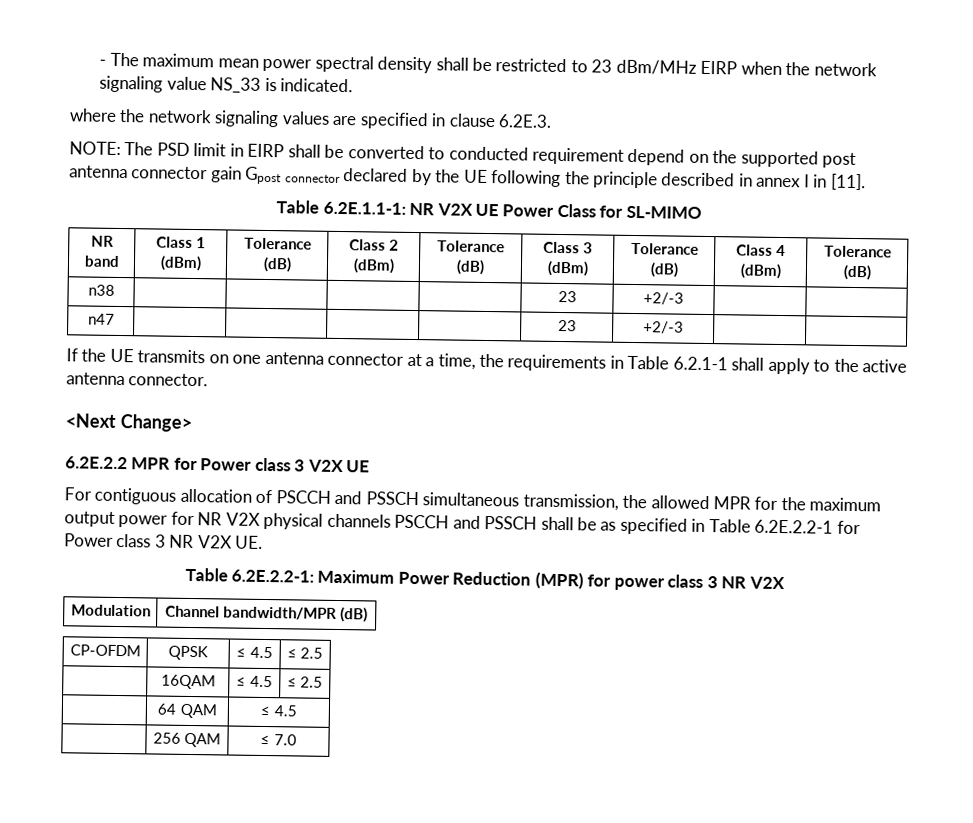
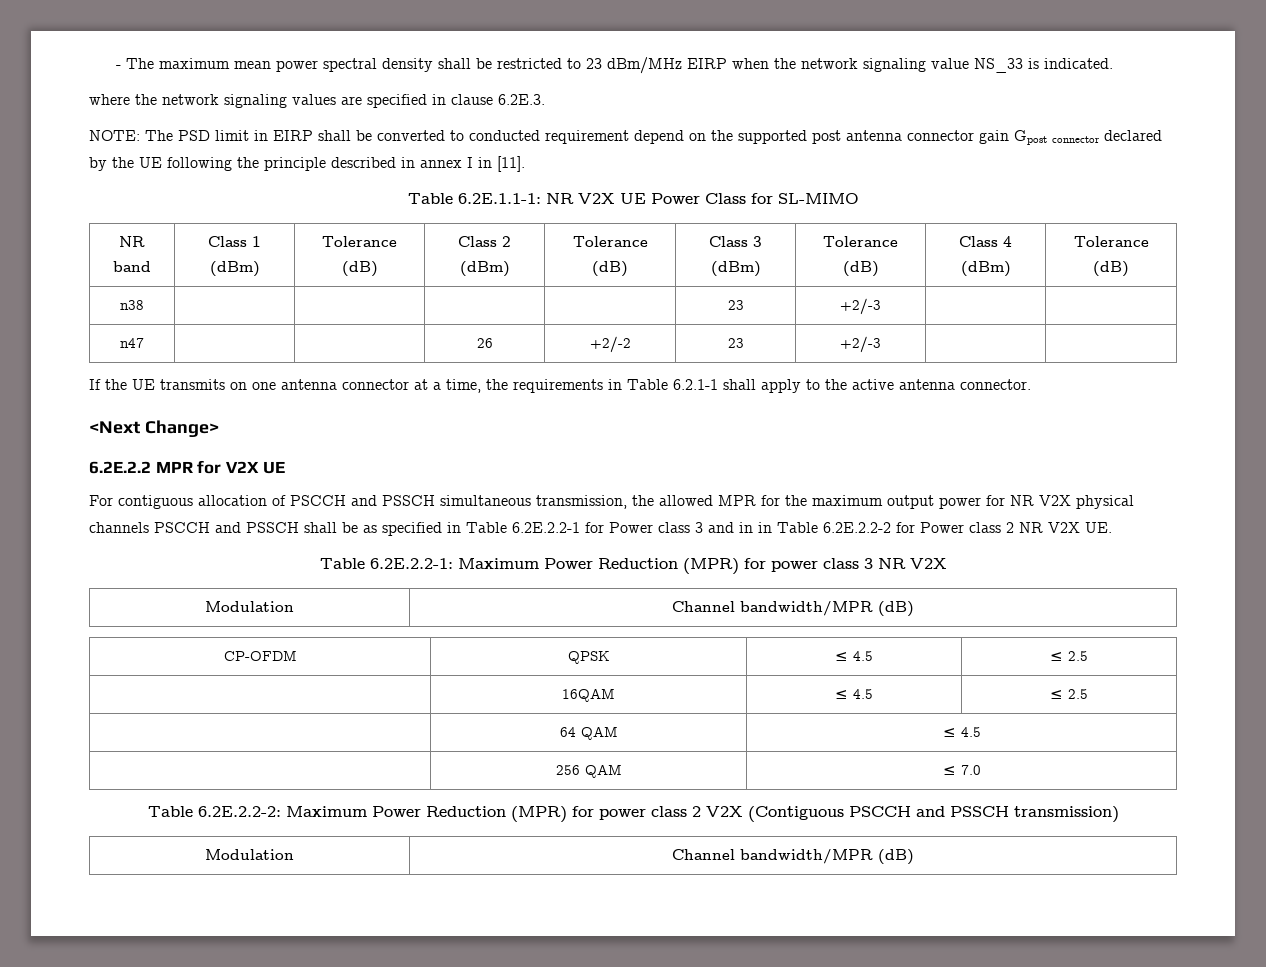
- n47 | | | | | 23 | +2/-3 | |
+ n47 | | | 26 | +2/-2 | 23 | +2/-3 | |
- 6.2E.2.2 MPR for Power class 3 V2X UE
+ 6.2E.2.2 MPR for V2X UE
- For contiguous allocation of PSCCH and PSSCH simultaneous transmission, the allowed MPR for the maximum output power for NR V2X physical channels PSCCH and PSSCH shall be as specified in Table 6.2E.2.2-1 for Power class 3 NR V2X UE.
+ For contiguous allocation of PSCCH and PSSCH simultaneous transmission, the allowed MPR for the maximum output power for NR V2X physical channels PSCCH and PSSCH shall be as specified in Table 6.2E.2.2-1 for Power class 3 and in in Table 6.2E.2.2-2 for Power class 2 NR V2X UE.
+ Table 6.2E.2.2-2: Maximum Power Reduction (MPR) for power class 2 V2X (Contiguous PSCCH and PSSCH transmission)
+ Modulation | Channel bandwidth/MPR (dB)

